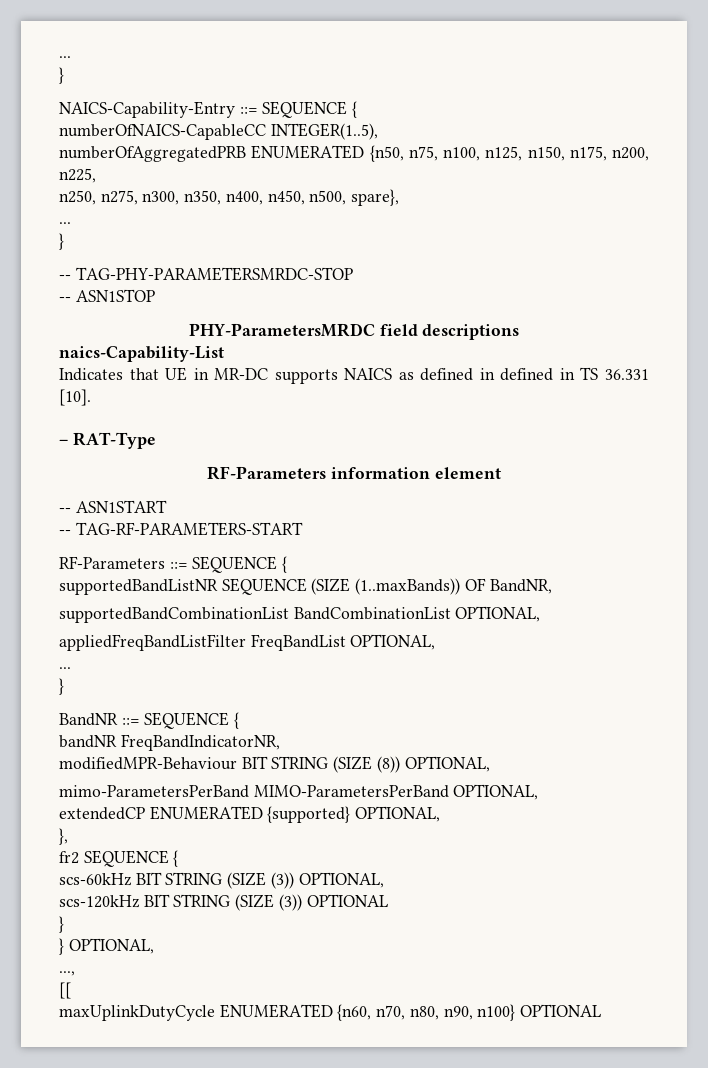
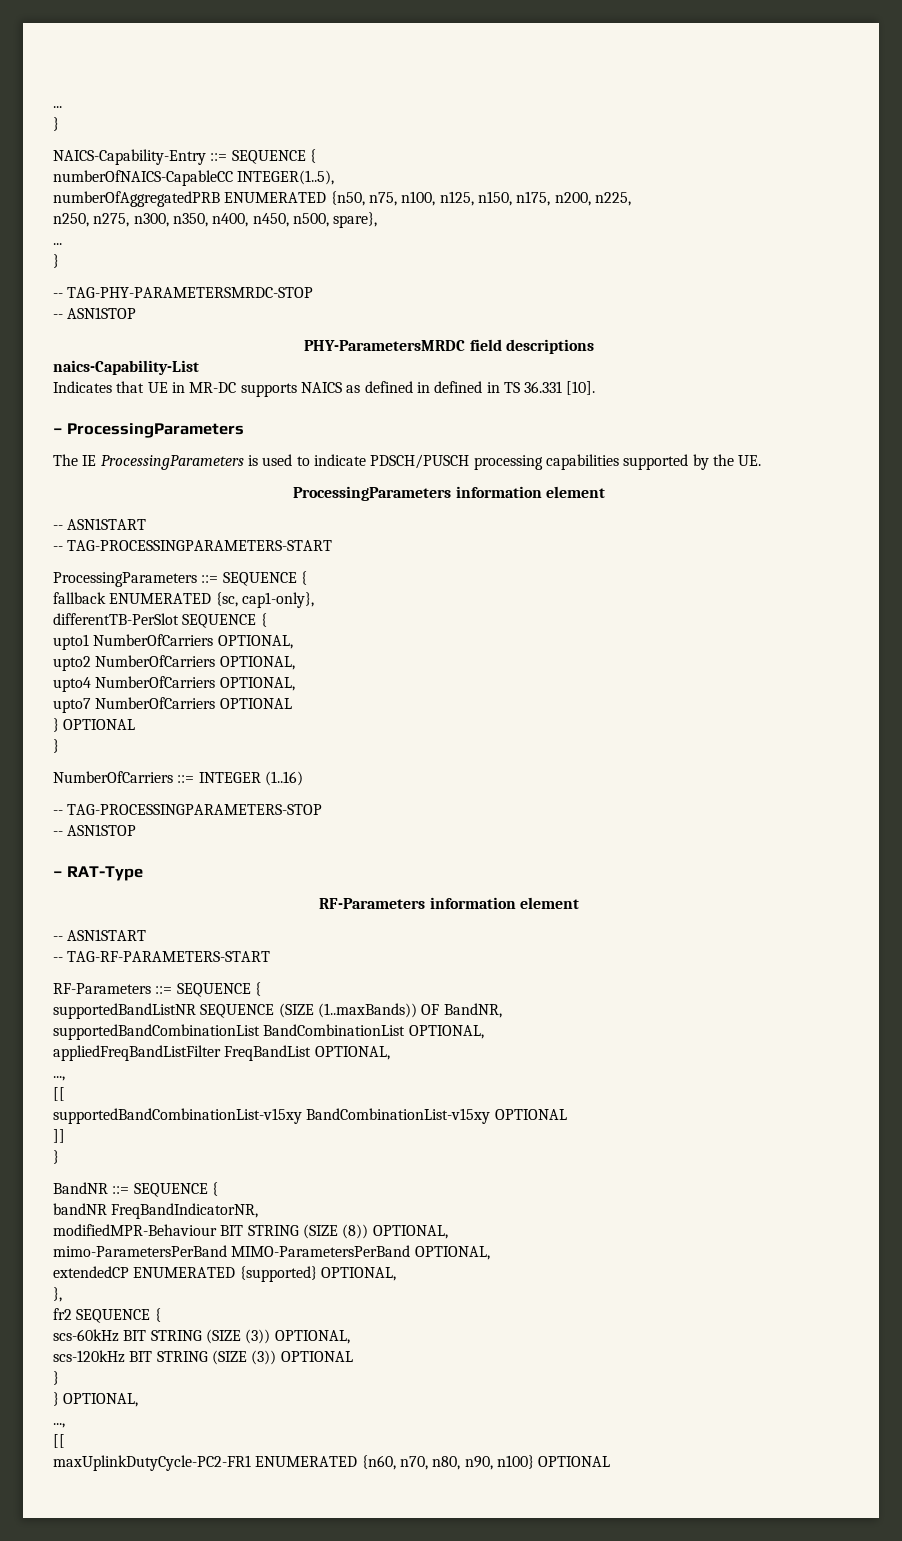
+ – ProcessingParameters
+ The IE ProcessingParameters is used to indicate PDSCH/PUSCH processing capabilities supported by the UE.
+ ProcessingParameters information element
+ -- ASN1START
+ -- TAG-PROCESSINGPARAMETERS-START
+ ProcessingParameters ::= SEQUENCE {
+ fallback ENUMERATED {sc, cap1-only},
+ differentTB-PerSlot SEQUENCE {
+ upto1 NumberOfCarriers OPTIONAL,
+ upto2 NumberOfCarriers OPTIONAL,
+ upto4 NumberOfCarriers OPTIONAL,
+ upto7 NumberOfCarriers OPTIONAL
+ } OPTIONAL
+ }
+ NumberOfCarriers ::= INTEGER (1..16)
+ -- TAG-PROCESSINGPARAMETERS-STOP
+ -- ASN1STOP
  appliedFreqBandListFilter FreqBandList OPTIONAL,
- ...
+ ...,
+ [[
+ supportedBandCombinationList-v15xy BandCombinationList-v15xy OPTIONAL
+ ]]
- maxUplinkDutyCycle ENUMERATED {n60, n70, n80, n90, n100} OPTIONAL
+ maxUplinkDutyCycle-PC2-FR1 ENUMERATED {n60, n70, n80, n90, n100} OPTIONAL

